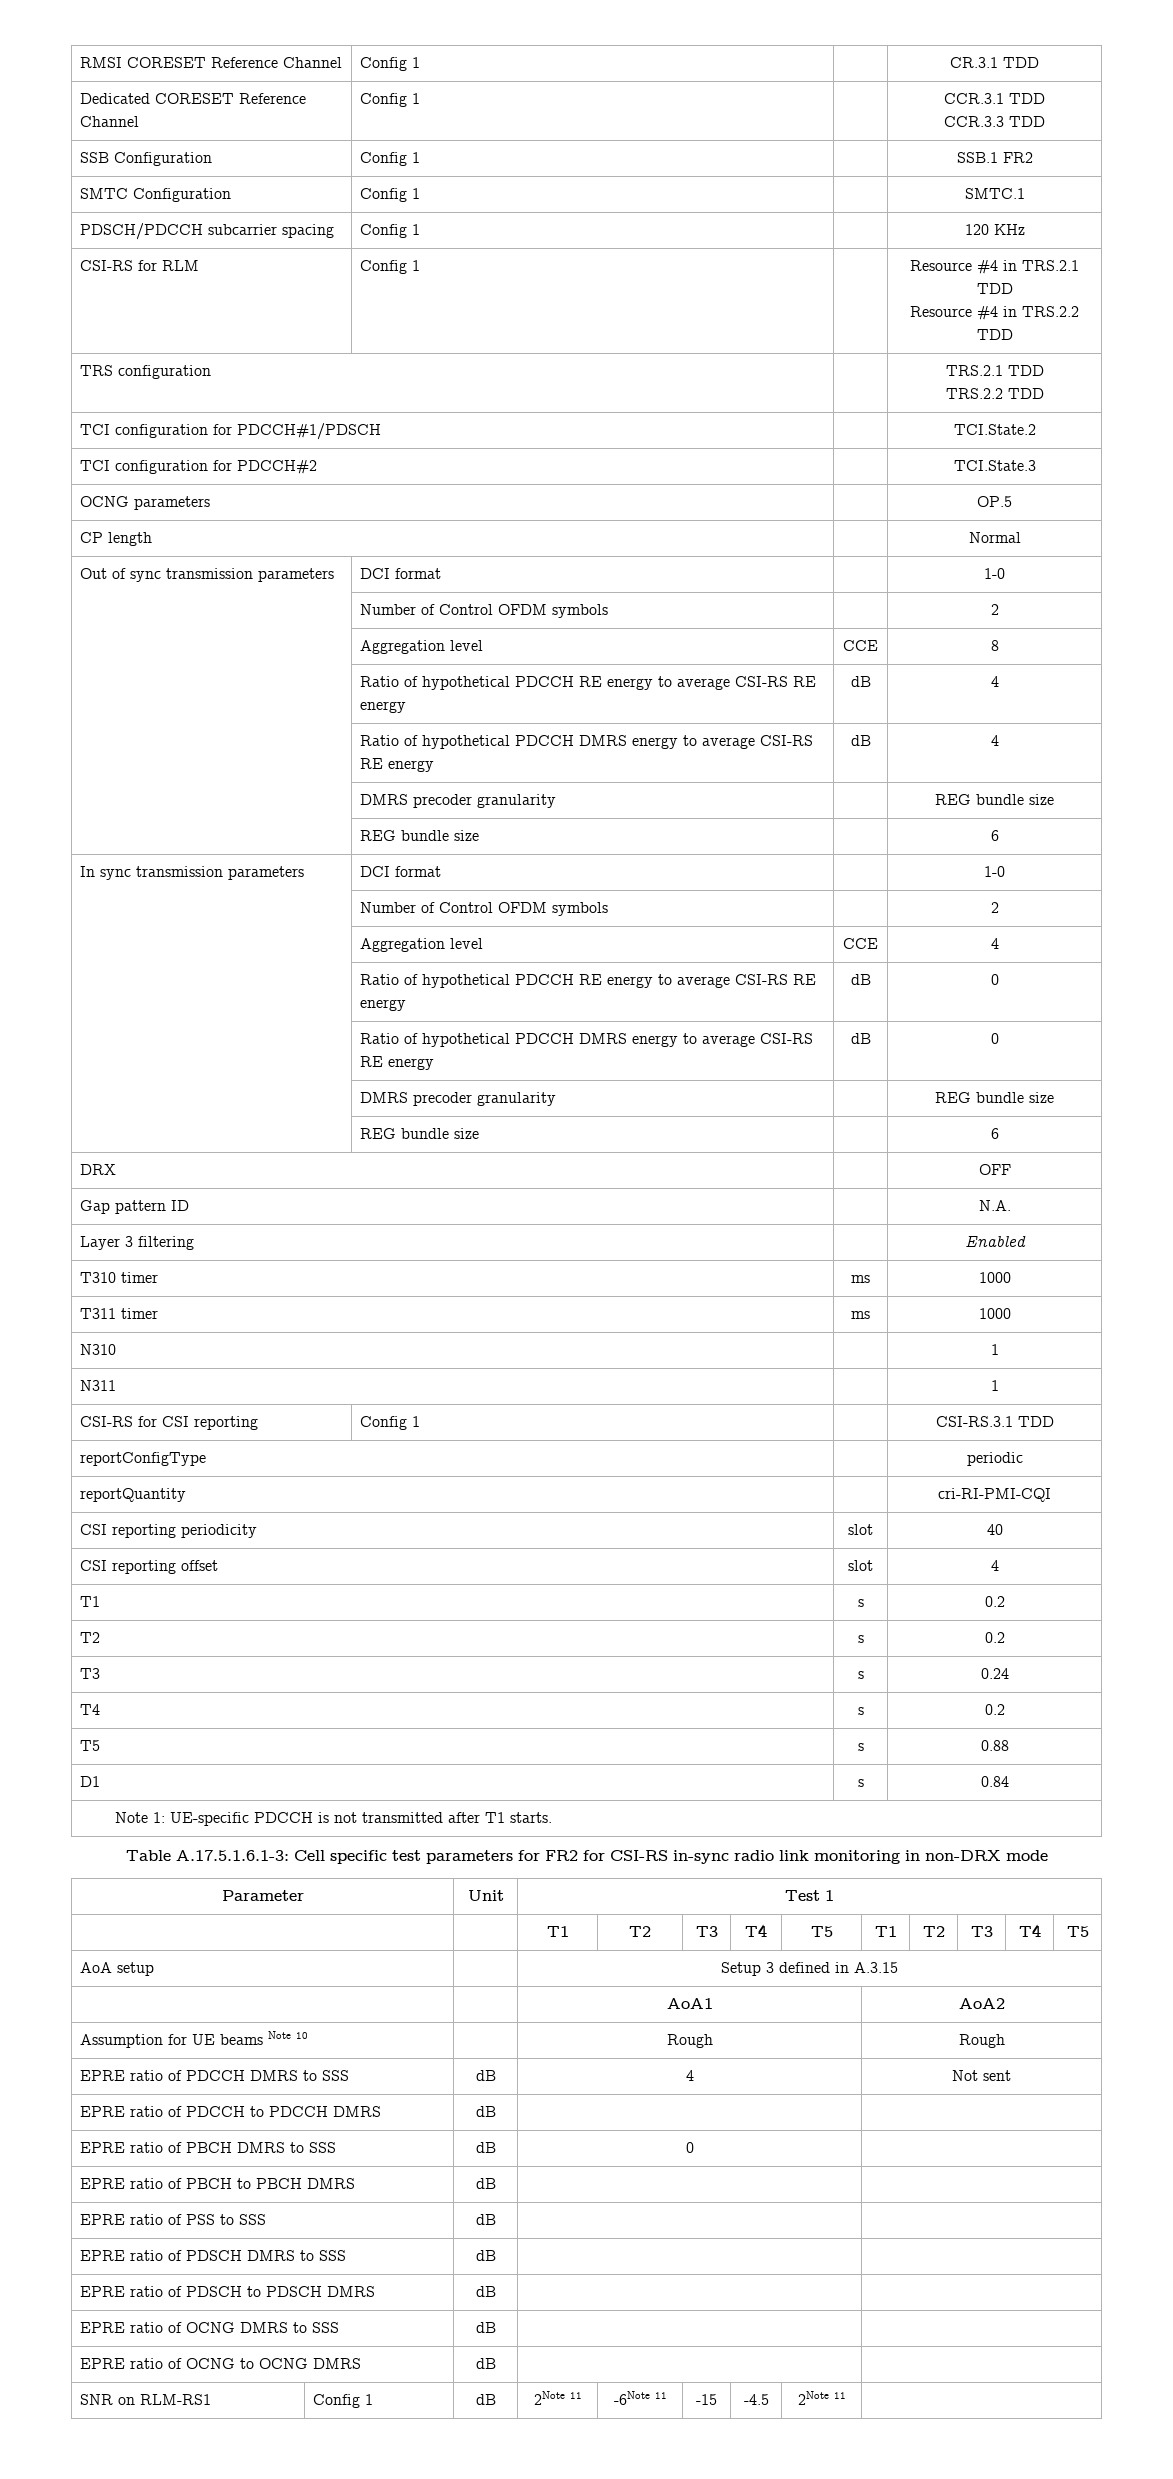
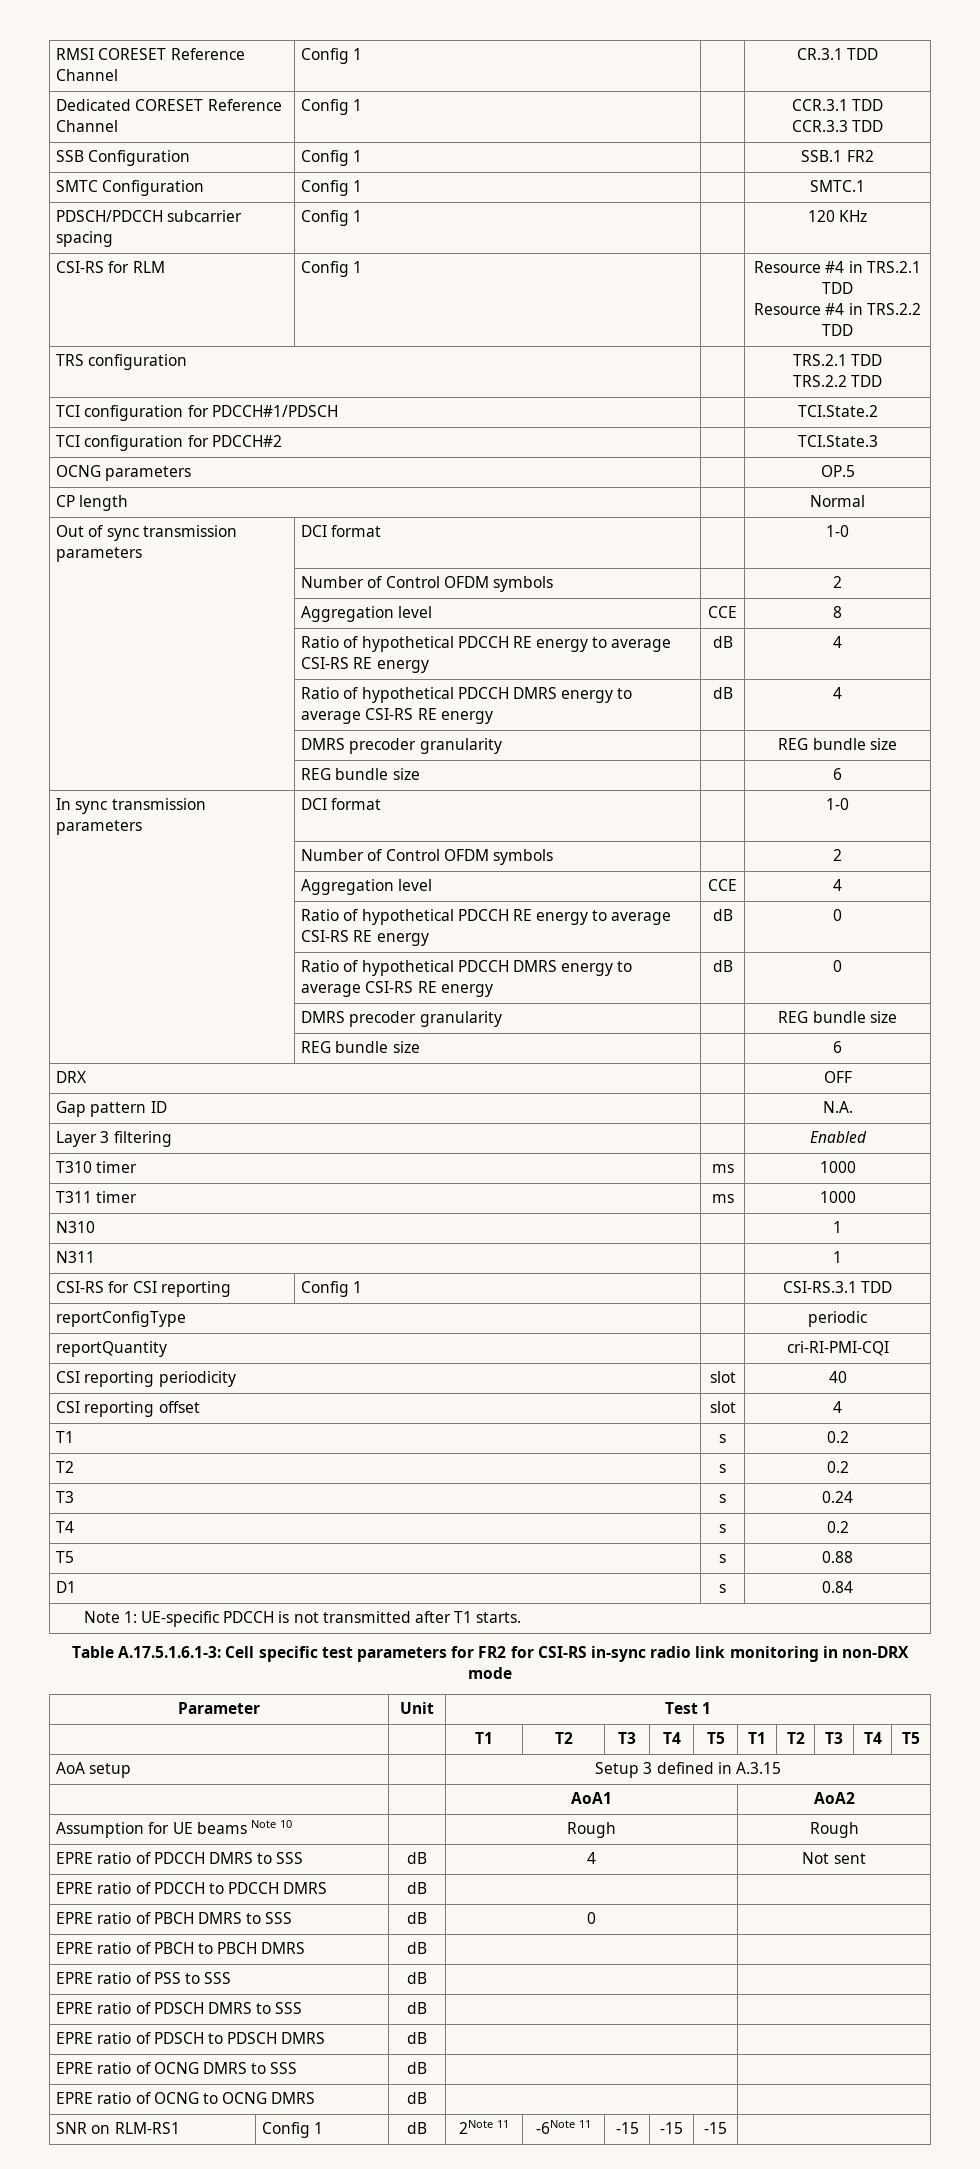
- SNR on RLM-RS1 | Config 1 | dB | 2Note 11 | -6Note 11 | -15 | -4.5 | 2Note 11 |
+ SNR on RLM-RS1 | Config 1 | dB | 2Note 11 | -6Note 11 | -15 | -15 | -15 |

